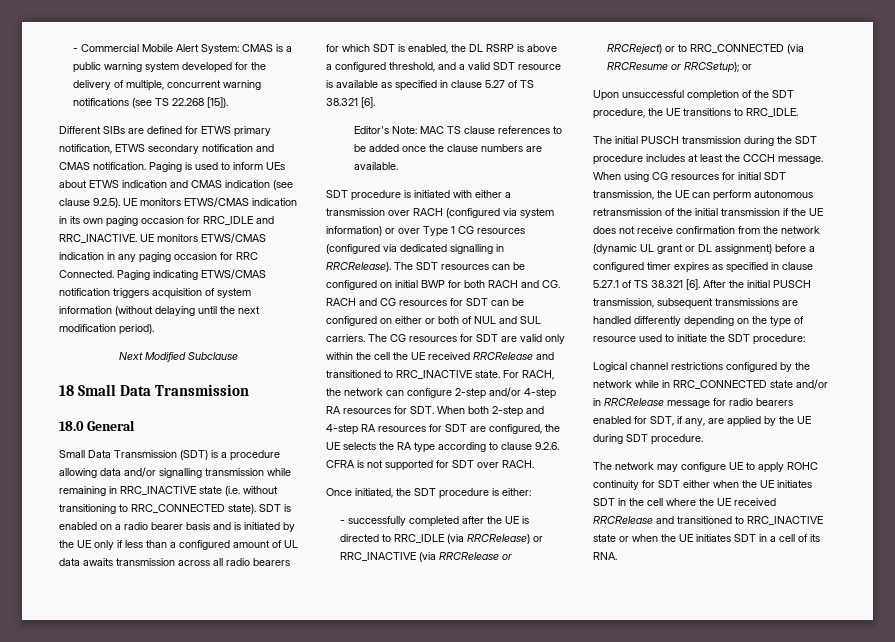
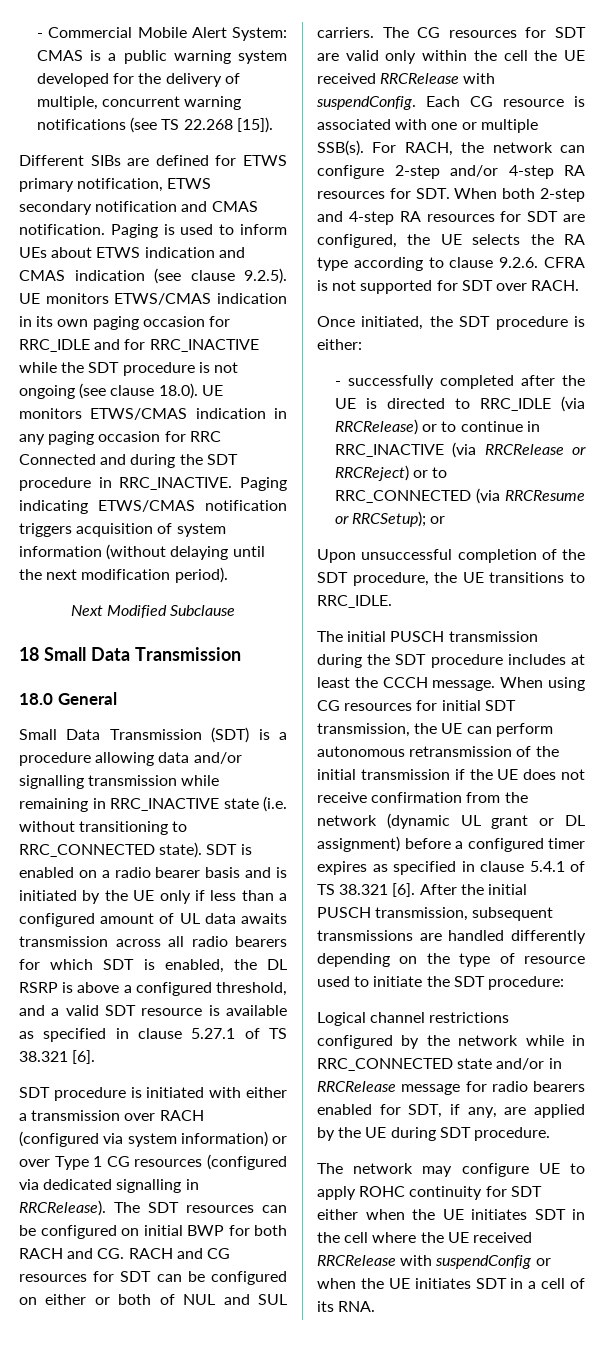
- Paging is used to inform UEs about ETWS indication and CMAS indication (see clause 9.2.5). UE monitors ETWS/CMAS indication in its own paging occasion for RRC_IDLE and RRC_INACTIVE. UE monitors ETWS/CMAS indication in any paging occasion for RRC Connected.
+ Paging is used to inform UEs about ETWS indication and CMAS indication (see clause 9.2.5). UE monitors ETWS/CMAS indication in its own paging occasion for RRC_IDLE and for RRC_INACTIVE while the SDT procedure is not ongoing (see clause 18.0). UE monitors ETWS/CMAS indication in any paging occasion for RRC Connected and during the SDT procedure in RRC_INACTIVE.
- SDT is enabled on a radio bearer basis and is initiated by the UE only if less than a configured amount of UL data awaits transmission across all radio bearers for which SDT is enabled, the DL RSRP is above a configured threshold, and a valid SDT resource is available as specified in clause 5.27 of TS 38.321 [6].
- Editor's Note: MAC TS clause references to be added once the clause numbers are available.
+ SDT is enabled on a radio bearer basis and is initiated by the UE only if less than a configured amount of UL data awaits transmission across all radio bearers for which SDT is enabled, the DL RSRP is above a configured threshold, and a valid SDT resource is available as specified in clause 5.27.1 of TS 38.321 [6].
- The CG resources for SDT are valid only within the cell the UE received RRCRelease and transitioned to RRC_INACTIVE state.
+ The CG resources for SDT are valid only within the cell the UE received RRCRelease with suspendConfig. Each CG resource is associated with one or multiple SSB(s).
- - successfully completed after the UE is directed to RRC_IDLE (via RRCRelease) or RRC_INACTIVE (via RRCRelease or RRCReject) or to RRC_CONNECTED (via RRCResume or RRCSetup); or
+ - successfully completed after the UE is directed to RRC_IDLE (via RRCRelease) or to continue in RRC_INACTIVE (via RRCRelease or RRCReject) or to RRC_CONNECTED (via RRCResume or RRCSetup); or
- When using CG resources for initial SDT transmission, the UE can perform autonomous retransmission of the initial transmission if the UE does not receive confirmation from the network (dynamic UL grant or DL assignment) before a configured timer expires as specified in clause 5.27.1 of TS 38.321 [6].
+ When using CG resources for initial SDT transmission, the UE can perform autonomous retransmission of the initial transmission if the UE does not receive confirmation from the network (dynamic UL grant or DL assignment) before a configured timer expires as specified in clause 5.4.1 of TS 38.321 [6].
- The network may configure UE to apply ROHC continuity for SDT either when the UE initiates SDT in the cell where the UE received RRCRelease and transitioned to RRC_INACTIVE state or when the UE initiates SDT in a cell of its RNA.
+ The network may configure UE to apply ROHC continuity for SDT either when the UE initiates SDT in the cell where the UE received RRCRelease with suspendConfig or when the UE initiates SDT in a cell of its RNA.

